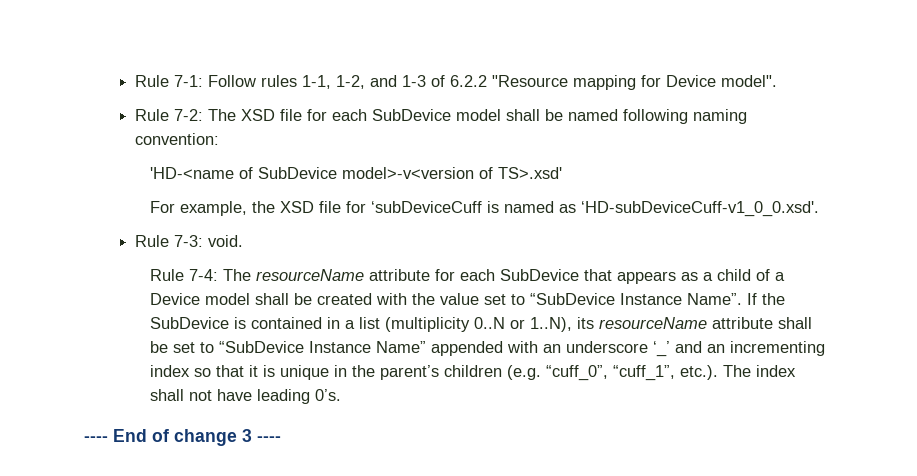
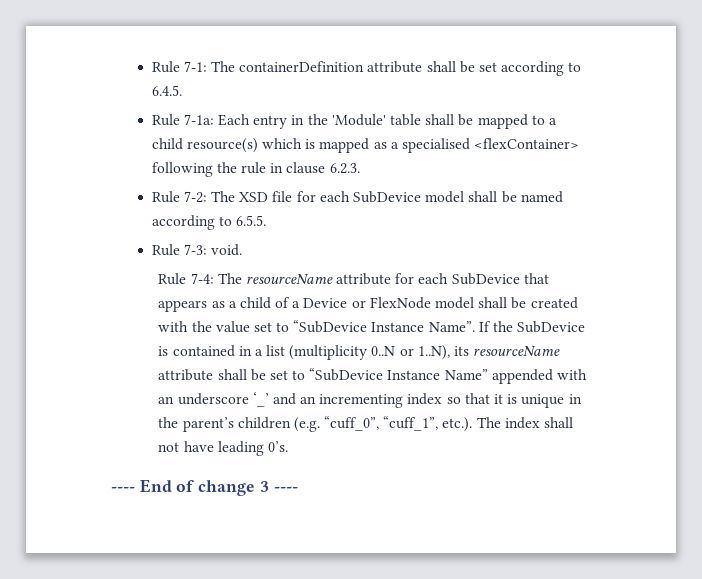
- Rule 7-1: Follow rules 1-1, 1-2, and 1-3 of 6.2.2 "Resource mapping for Device model".
+ Rule 7-1: The containerDefinition attribute shall be set according to 6.4.5.
+ Rule 7-1a: Each entry in the 'Module' table shall be mapped to a child resource(s) which is mapped as a specialised <flexContainer> following the rule in clause 6.2.3.
- Rule 7-2: The XSD file for each SubDevice model shall be named following naming convention:
- 'HD-<name of SubDevice model>-v<version of TS>.xsd'
- For example, the XSD file for ‘subDeviceCuff is named as ‘HD-subDeviceCuff-v1_0_0.xsd'.
+ Rule 7-2: The XSD file for each SubDevice model shall be named according to 6.5.5.
- Rule 7-4: The resourceName attribute for each SubDevice that appears as a child of a Device model shall be created with the value set to “SubDevice Instance Name”.
+ Rule 7-4: The resourceName attribute for each SubDevice that appears as a child of a Device or FlexNode model shall be created with the value set to “SubDevice Instance Name”.

